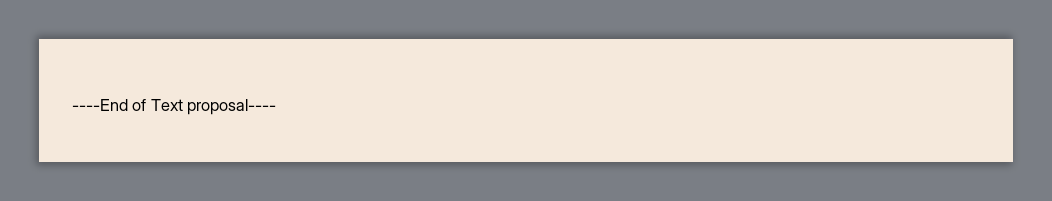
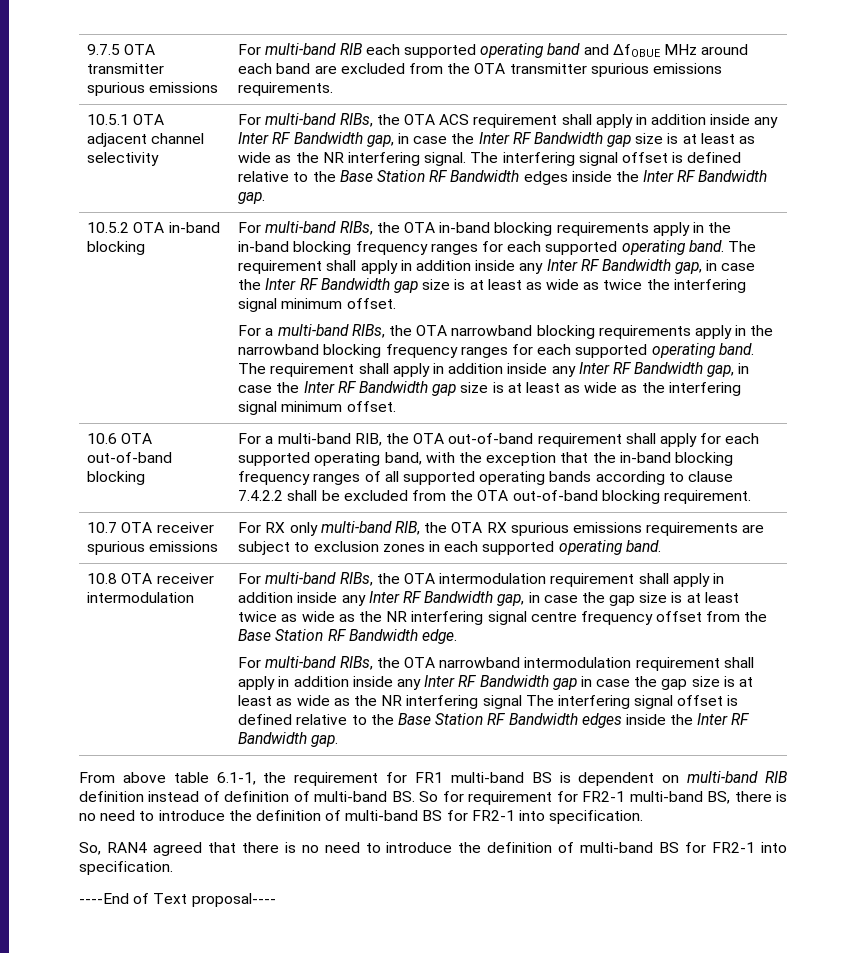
+ 9.7.5 OTA transmitter spurious emissions | For multi-band RIB each supported operating band and ΔfOBUE MHz around each band are excluded from the OTA transmitter spurious emissions requirements.
+ 10.5.1 OTA adjacent channel selectivity | For multi-band RIBs, the OTA ACS requirement shall apply in addition inside any Inter RF Bandwidth gap, in case the Inter RF Bandwidth gap size is at least as wide as the NR interfering signal. The interfering signal offset is defined relative to the Base Station RF Bandwidth edges inside the Inter RF Bandwidth gap.
+ 10.5.2 OTA in-band blocking | For multi-band RIBs, the OTA in-band blocking requirements apply in the in-band blocking frequency ranges for each supported operating band. The requirement shall apply in addition inside any Inter RF Bandwidth gap, in case the Inter RF Bandwidth gap size is at least as wide as twice the interfering signal minimum offset.
+ For a multi-band RIBs, the OTA narrowband blocking requirements apply in the narrowband blocking frequency ranges for each supported operating band. The requirement shall apply in addition inside any Inter RF Bandwidth gap, in case the Inter RF Bandwidth gap size is at least as wide as the interfering signal minimum offset.
+ 10.6 OTA out-of-band blocking | For a multi-band RIB, the OTA out-of-band requirement shall apply for each supported operating band, with the exception that the in-band blocking frequency ranges of all supported operating bands according to clause 7.4.2.2 shall be excluded from the OTA out-of-band blocking requirement.
+ 10.7 OTA receiver spurious emissions | For RX only multi-band RIB, the OTA RX spurious emissions requirements are subject to exclusion zones in each supported operating band.
+ 10.8 OTA receiver intermodulation | For multi-band RIBs, the OTA intermodulation requirement shall apply in addition inside any Inter RF Bandwidth gap, in case the gap size is at least twice as wide as the NR interfering signal centre frequency offset from the Base Station RF Bandwidth edge.
+ For multi-band RIBs, the OTA narrowband intermodulation requirement shall apply in addition inside any Inter RF Bandwidth gap in case the gap size is at least as wide as the NR interfering signal The interfering signal offset is defined relative to the Base Station RF Bandwidth edges inside the Inter RF Bandwidth gap.
+ From above table 6.1-1, the requirement for FR1 multi-band BS is dependent on multi-band RIB definition instead of definition of multi-band BS. So for requirement for FR2-1 multi-band BS, there is no need to introduce the definition of multi-band BS for FR2-1 into specification.
+ So, RAN4 agreed that there is no need to introduce the definition of multi-band BS for FR2-1 into specification.

